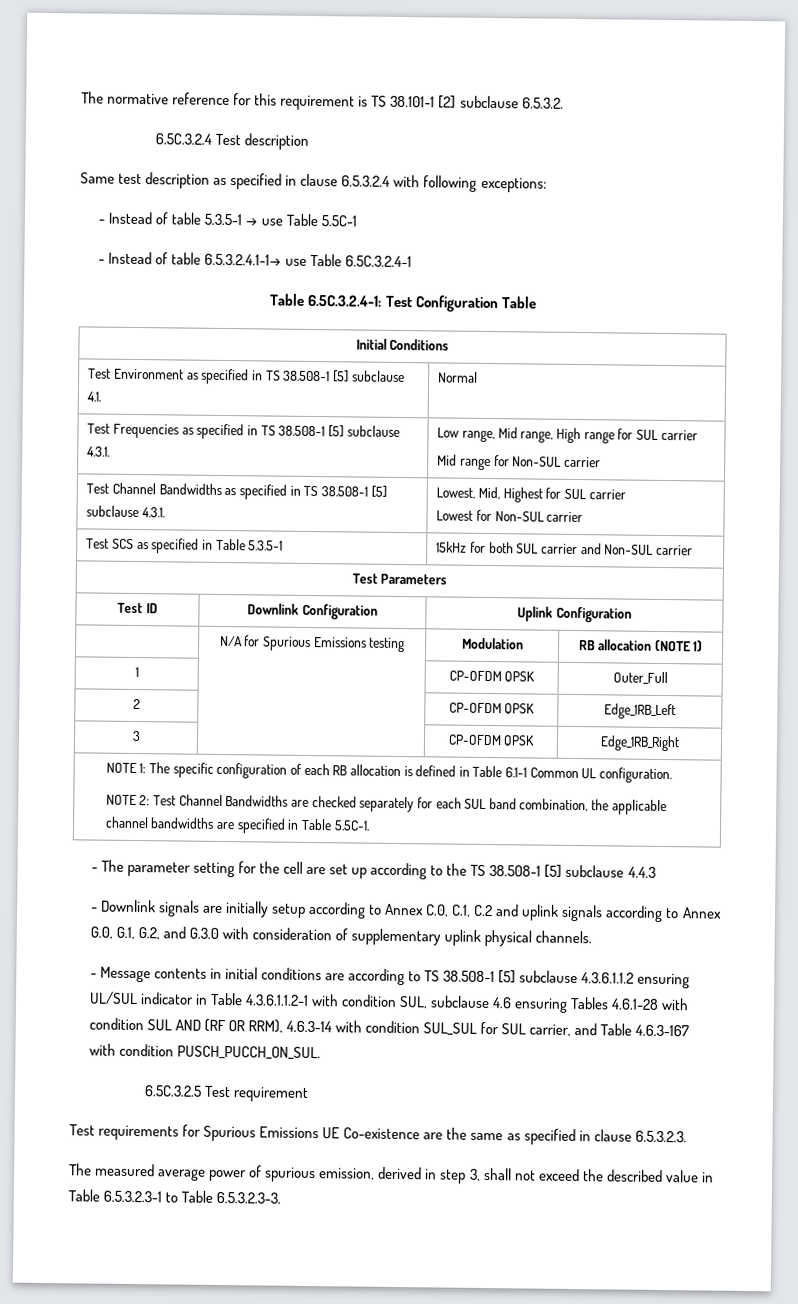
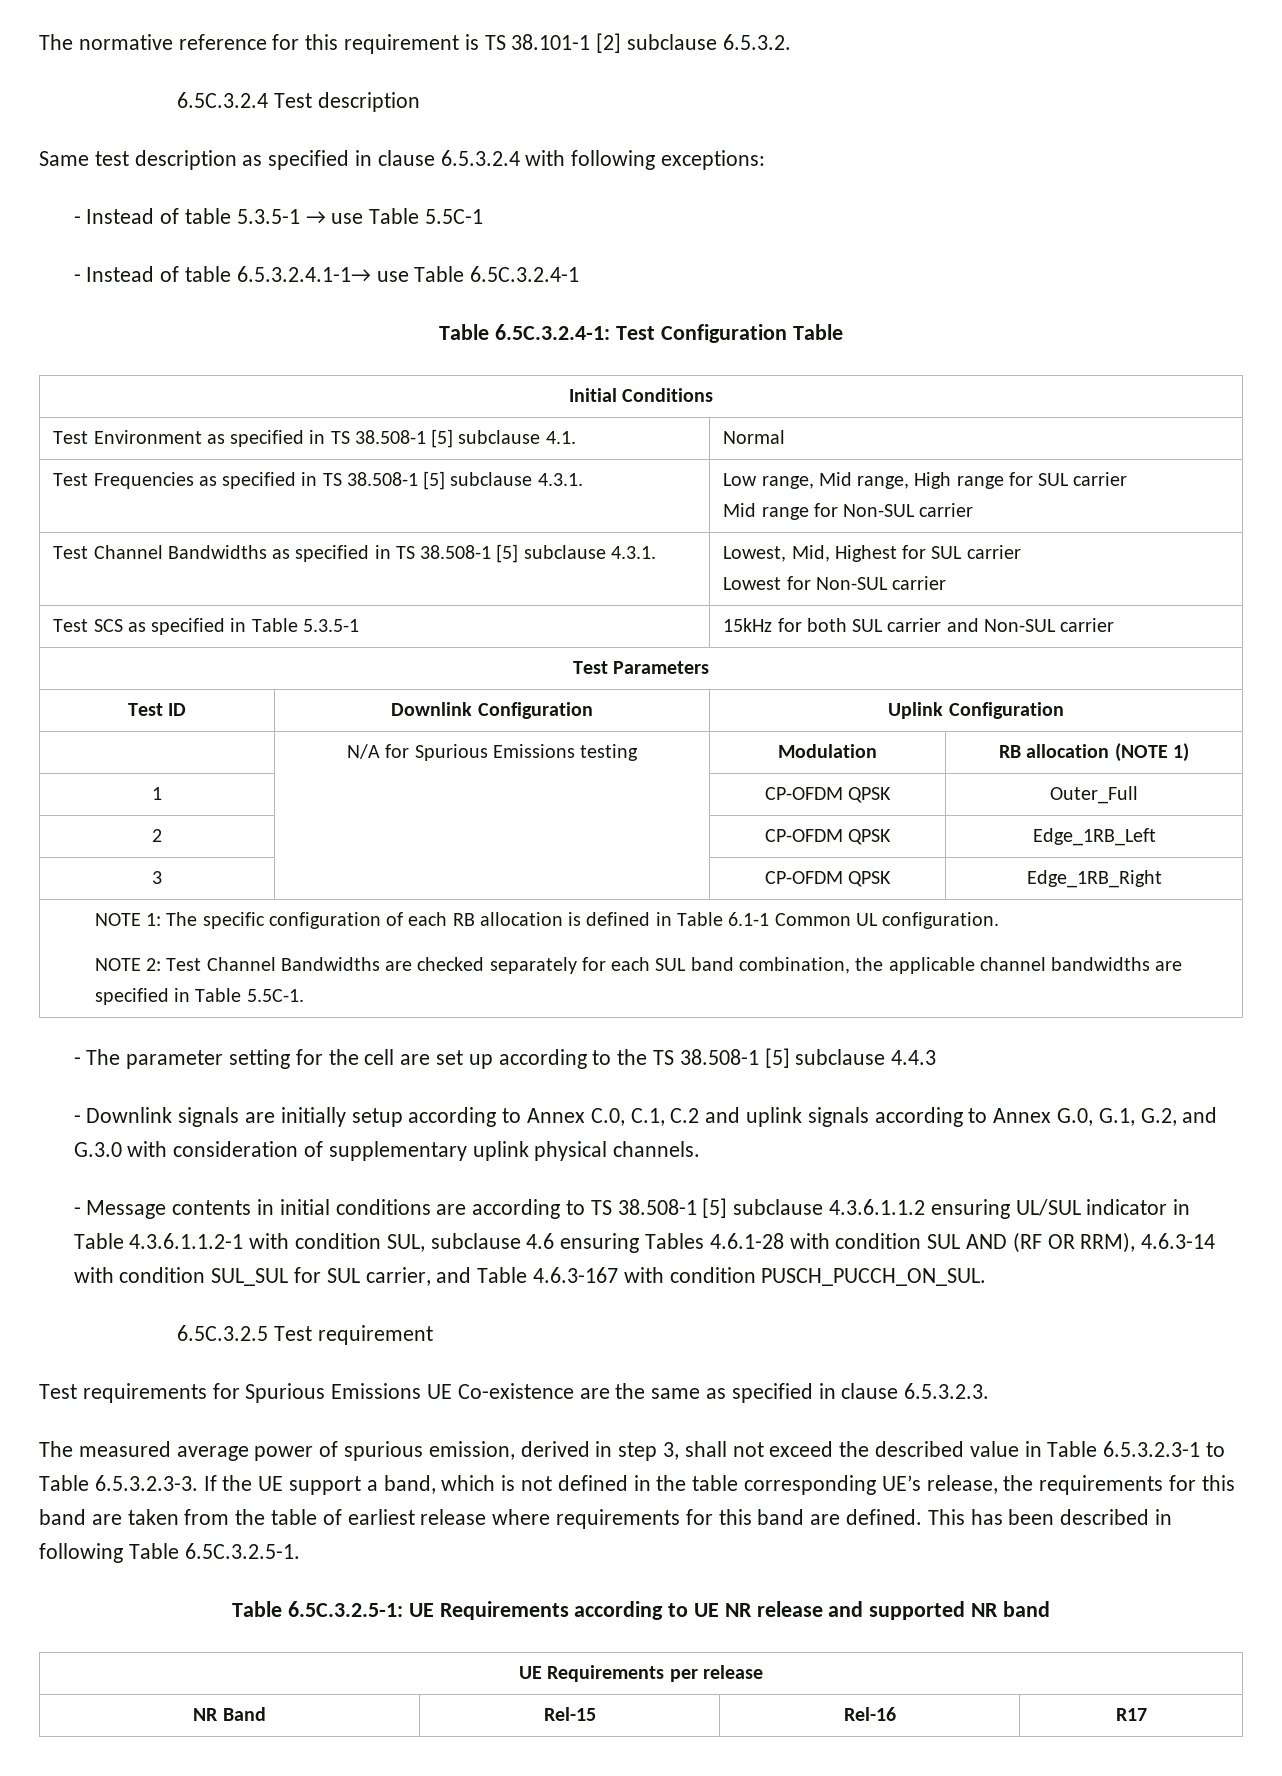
- The measured average power of spurious emission, derived in step 3, shall not exceed the described value in Table 6.5.3.2.3-1 to Table 6.5.3.2.3-3.
+ The measured average power of spurious emission, derived in step 3, shall not exceed the described value in Table 6.5.3.2.3-1 to Table 6.5.3.2.3-3. If the UE support a band, which is not defined in the table corresponding UE’s release, the requirements for this band are taken from the table of earliest release where requirements for this band are defined. This has been described in following Table 6.5C.3.2.5-1.
+ Table 6.5C.3.2.5-1: UE Requirements according to UE NR release and supported NR band
+ UE Requirements per release
+ NR Band | Rel-15 | Rel-16 | R17

